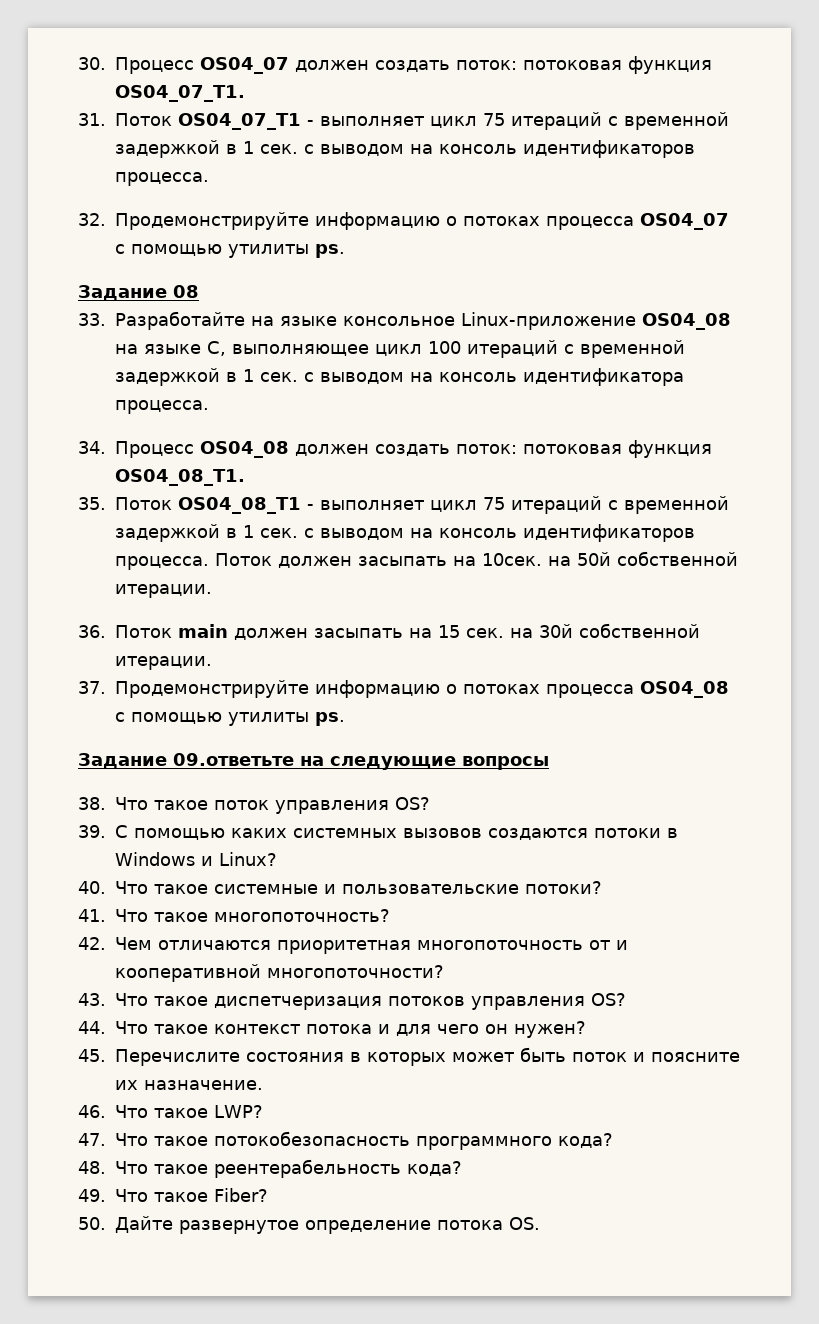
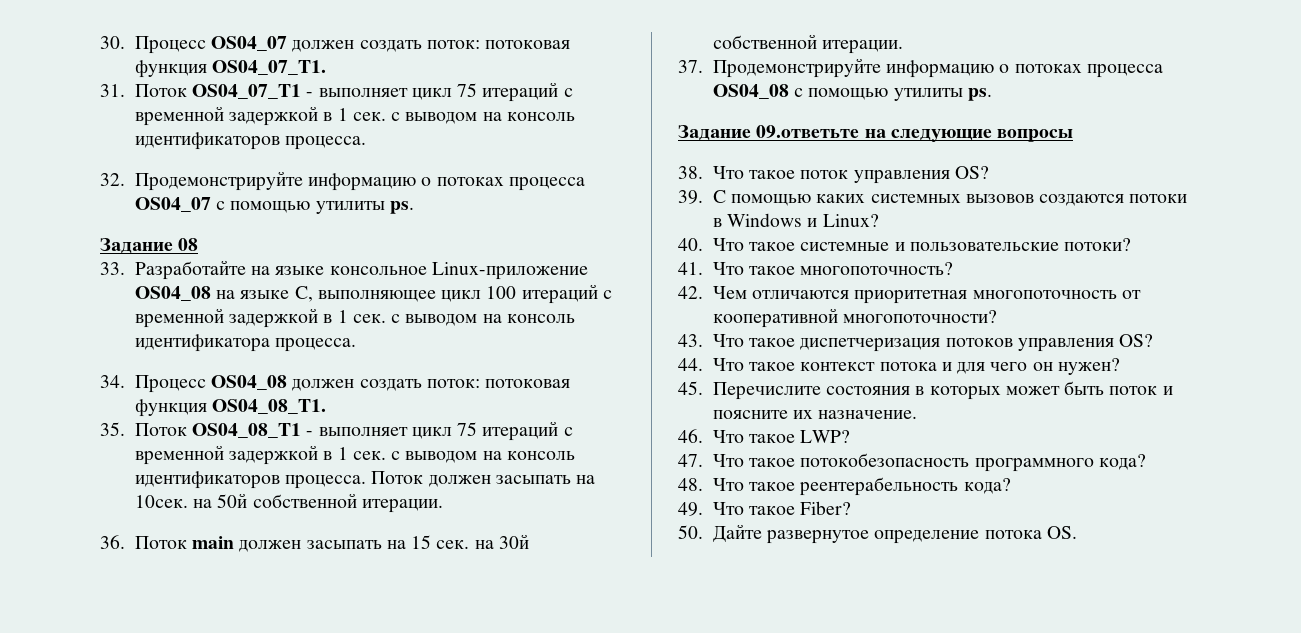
- 42. Чем отличаются приоритетная многопоточность от и кооперативной многопоточности?
+ 42. Чем отличаются приоритетная многопоточность от кооперативной многопоточности?

